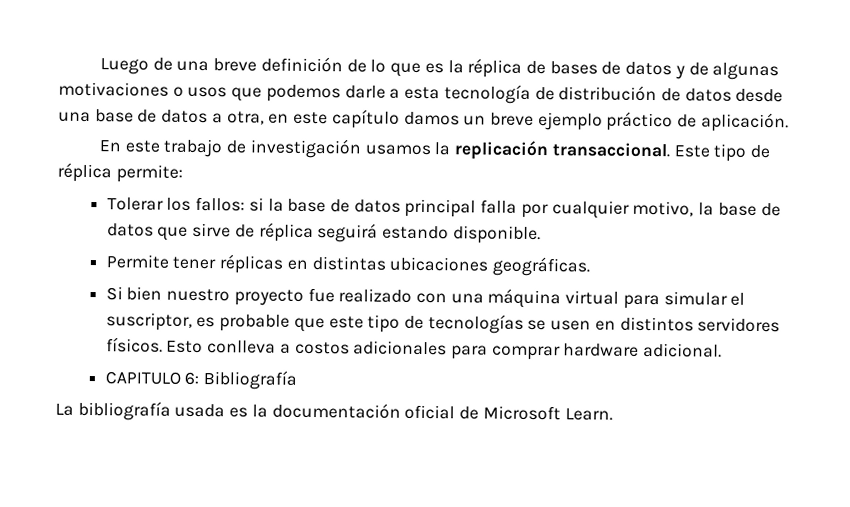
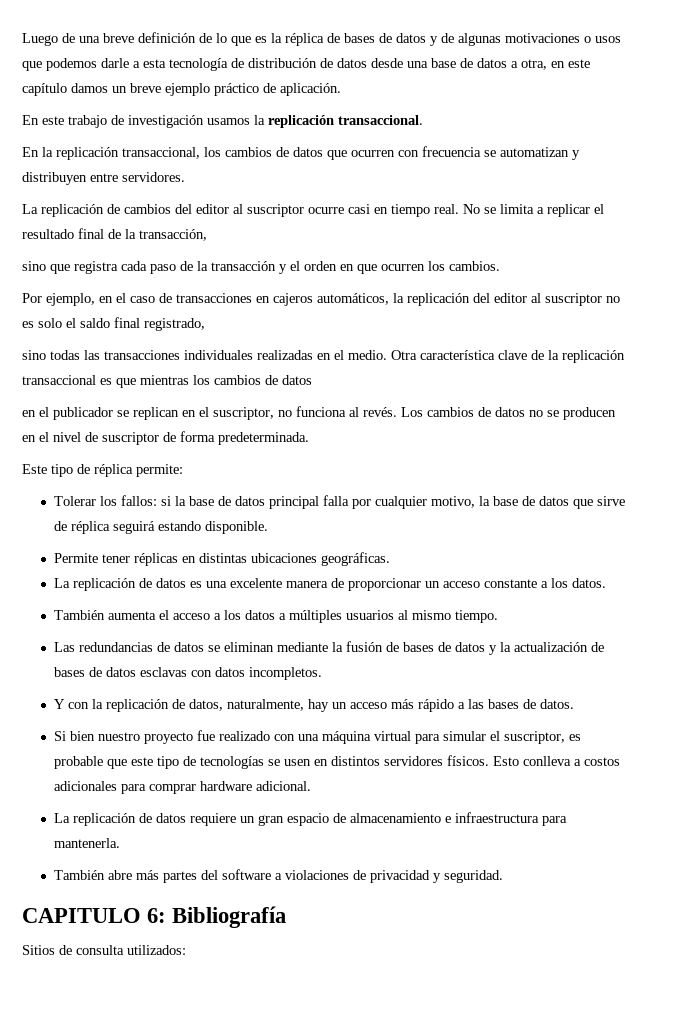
- En este trabajo de investigación usamos la replicación transaccional. Este tipo de réplica permite:
+ En este trabajo de investigación usamos la replicación transaccional.
+ En la replicación transaccional, los cambios de datos que ocurren con frecuencia se automatizan y distribuyen entre servidores.
+ La replicación de cambios del editor al suscriptor ocurre casi en tiempo real. No se limita a replicar el resultado final de la transacción,
+ sino que registra cada paso de la transacción y el orden en que ocurren los cambios.
+ Por ejemplo, en el caso de transacciones en cajeros automáticos, la replicación del editor al suscriptor no es solo el saldo final registrado,
+ sino todas las transacciones individuales realizadas en el medio. Otra característica clave de la replicación transaccional es que mientras los cambios de datos
+ en el publicador se replican en el suscriptor, no funciona al revés. Los cambios de datos no se producen en el nivel de suscriptor de forma predeterminada.
+ Este tipo de réplica permite:
+ La replicación de datos es una excelente manera de proporcionar un acceso constante a los datos.
+ También aumenta el acceso a los datos a múltiples usuarios al mismo tiempo.
+ Las redundancias de datos se eliminan mediante la fusión de bases de datos y la actualización de bases de datos esclavas con datos incompletos.
+ Y con la replicación de datos, naturalmente, hay un acceso más rápido a las bases de datos.
+ La replicación de datos requiere un gran espacio de almacenamiento e infraestructura para mantenerla.
+ También abre más partes del software a violaciones de privacidad y seguridad.
  CAPITULO 6: Bibliografía
- La bibliografía usada es la documentación oficial de Microsoft Learn.
+ Sitios de consulta utilizados:

